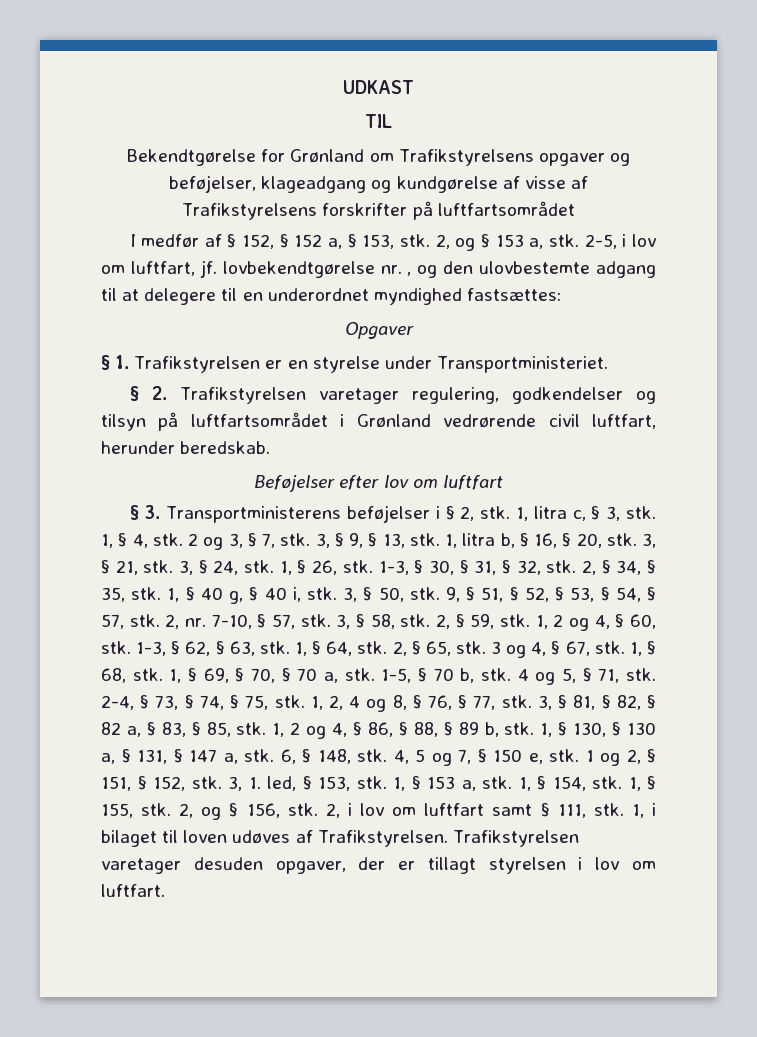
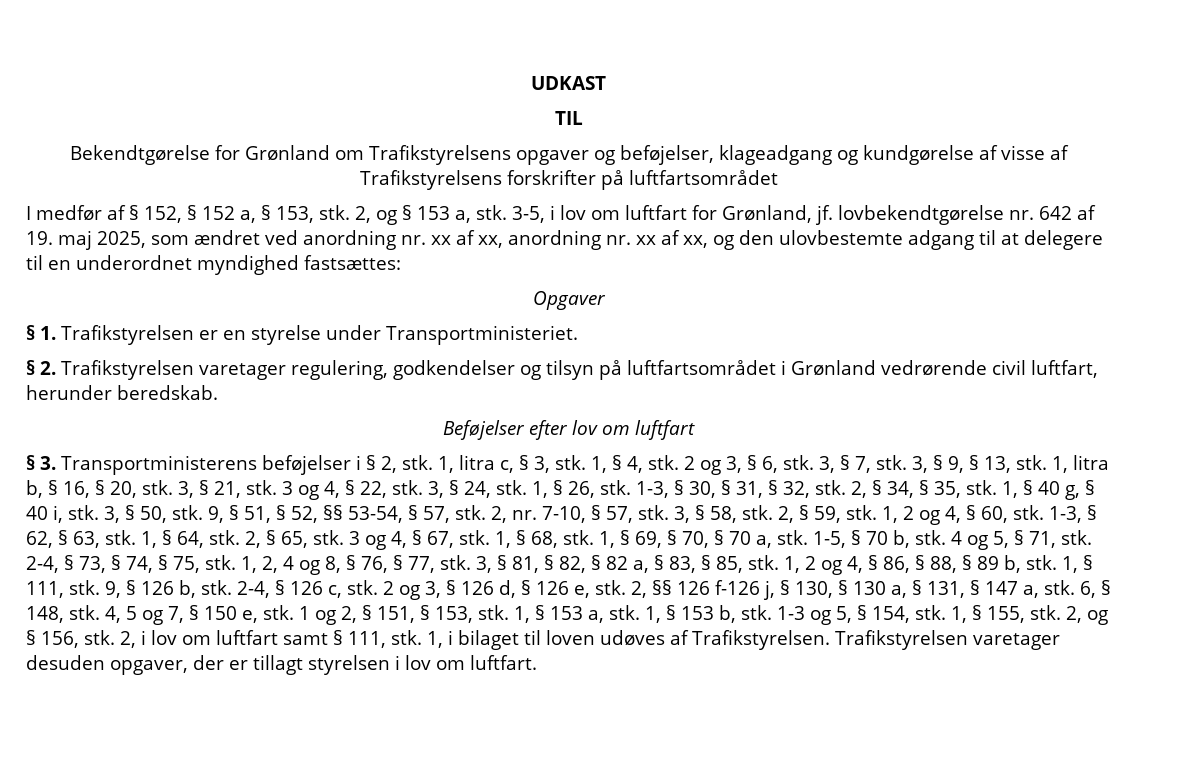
- 2-5, i lov om luftfart, jf. lovbekendtgørelse nr. , og den ulovbestemte adgang til at delegere til en underordnet myndighed fastsættes:
+ 3-5, i lov om luftfart for Grønland, jf. lovbekendtgørelse nr. 642 af 19. maj 2025, som ændret ved anordning nr. xx af xx, anordning nr. xx af xx, og den ulovbestemte adgang til at delegere til en underordnet myndighed fastsættes:
- 2 og 3, § 7, stk.
+ 2 og 3, § 6, stk. 3, § 7, stk.
+ 3 og 4, § 22, stk.
- 9, § 51, § 52, § 53, § 54, § 57, stk.
+ 9, § 51, § 52, §§ 53-54, § 57, stk.
- 1, § 130, § 130 a, § 131, § 147 a, stk.
+ 1, § 111, stk. 9, § 126 b, stk. 2-4, § 126 c, stk. 2 og 3, § 126 d, § 126 e, stk. 2, §§ 126 f-126 j, § 130, § 130 a, § 131, § 147 a, stk.
- 1 og 2, § 151, § 152, stk. 3, 1. led, § 153, stk.
+ 1 og 2, § 151, § 153, stk.
- 1, § 154, stk.
+ 1, § 153 b, stk. 1-3 og 5, § 154, stk.

